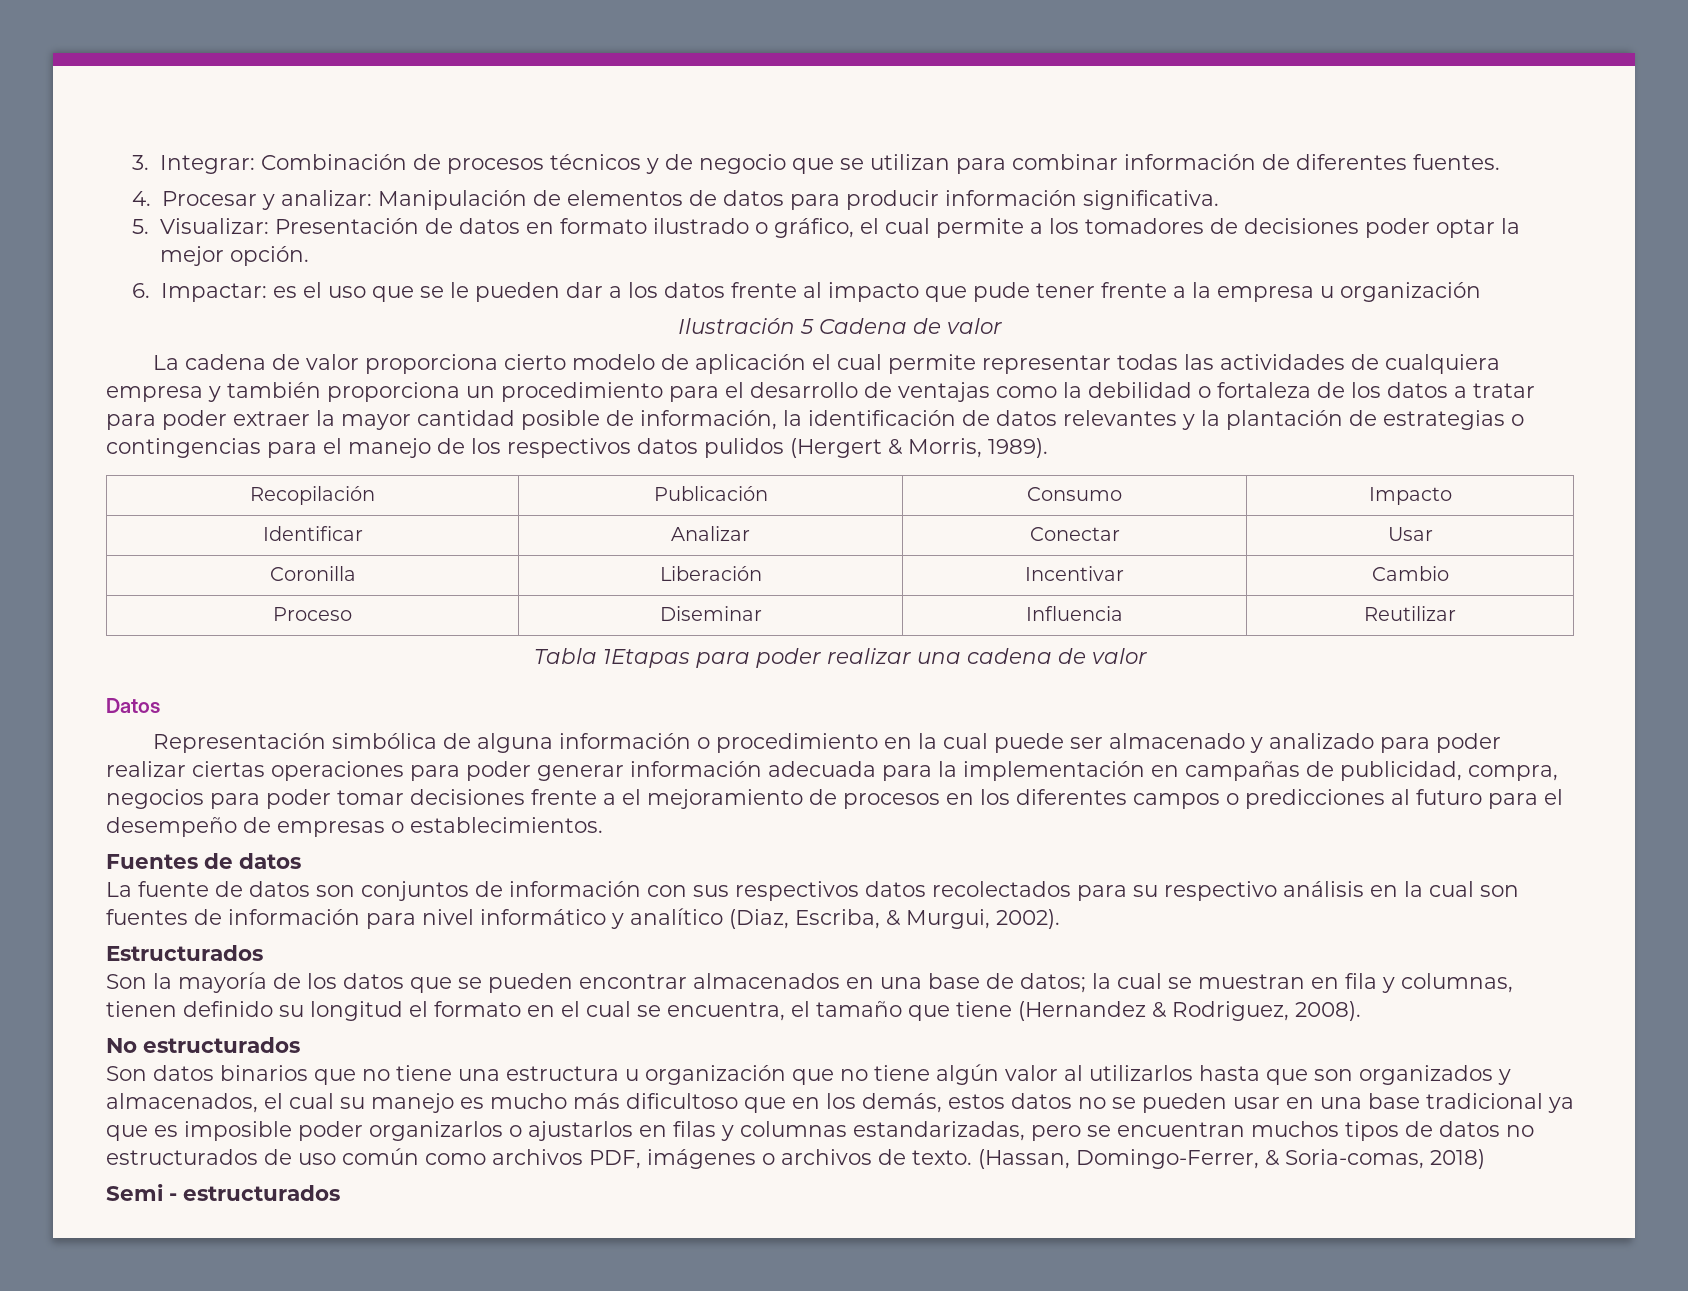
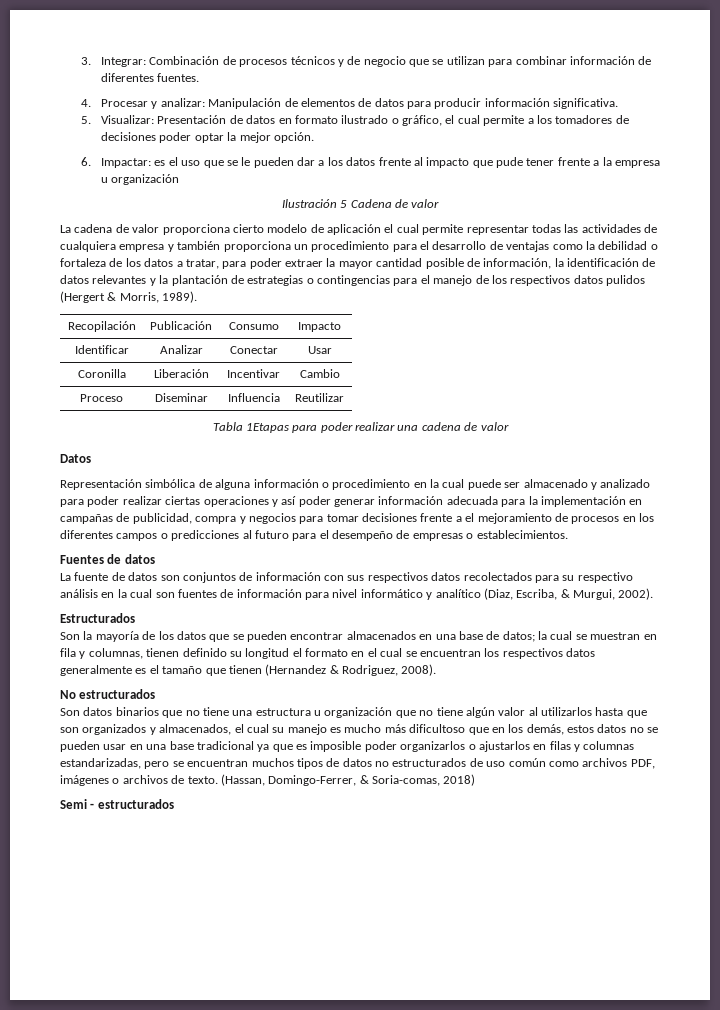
- La cadena de valor proporciona cierto modelo de aplicación el cual permite representar todas las actividades de cualquiera empresa y también proporciona un procedimiento para el desarrollo de ventajas como la debilidad o fortaleza de los datos a tratar para poder extraer la mayor cantidad posible de información, la identificación de datos relevantes y la plantación de estrategias o contingencias para el manejo de los respectivos datos pulidos (Hergert & Morris, 1989).
+ La cadena de valor proporciona cierto modelo de aplicación el cual permite representar todas las actividades de cualquiera empresa y también proporciona un procedimiento para el desarrollo de ventajas como la debilidad o fortaleza de los datos a tratar, para poder extraer la mayor cantidad posible de información, la identificación de datos relevantes y la plantación de estrategias o contingencias para el manejo de los respectivos datos pulidos (Hergert & Morris, 1989).
- Representación simbólica de alguna información o procedimiento en la cual puede ser almacenado y analizado para poder realizar ciertas operaciones para poder generar información adecuada para la implementación en campañas de publicidad, compra, negocios para poder tomar decisiones frente a el mejoramiento de procesos en los diferentes campos o predicciones al futuro para el desempeño de empresas o establecimientos.
+ Representación simbólica de alguna información o procedimiento en la cual puede ser almacenado y analizado para poder realizar ciertas operaciones y así poder generar información adecuada para la implementación en campañas de publicidad, compra y negocios para tomar decisiones frente a el mejoramiento de procesos en los diferentes campos o predicciones al futuro para el desempeño de empresas o establecimientos.
- Son la mayoría de los datos que se pueden encontrar almacenados en una base de datos; la cual se muestran en fila y columnas, tienen definido su longitud el formato en el cual se encuentra, el tamaño que tiene (Hernandez & Rodriguez, 2008).
+ Son la mayoría de los datos que se pueden encontrar almacenados en una base de datos; la cual se muestran en fila y columnas, tienen definido su longitud el formato en el cual se encuentran los respectivos datos generalmente es el tamaño que tienen (Hernandez & Rodriguez, 2008).

